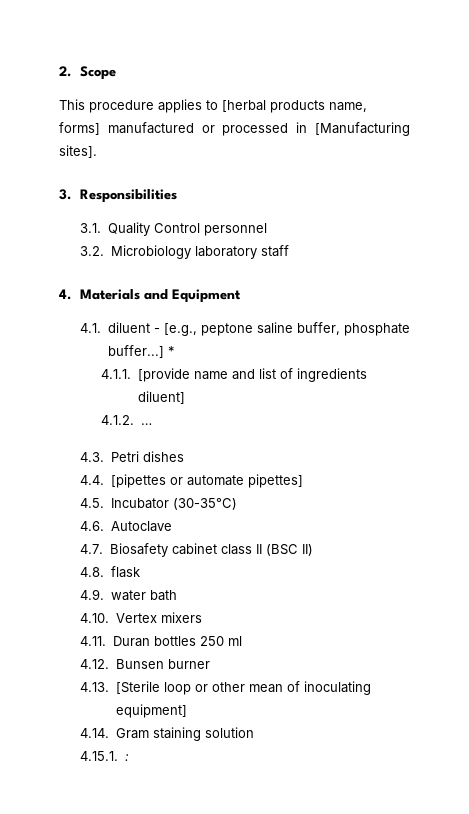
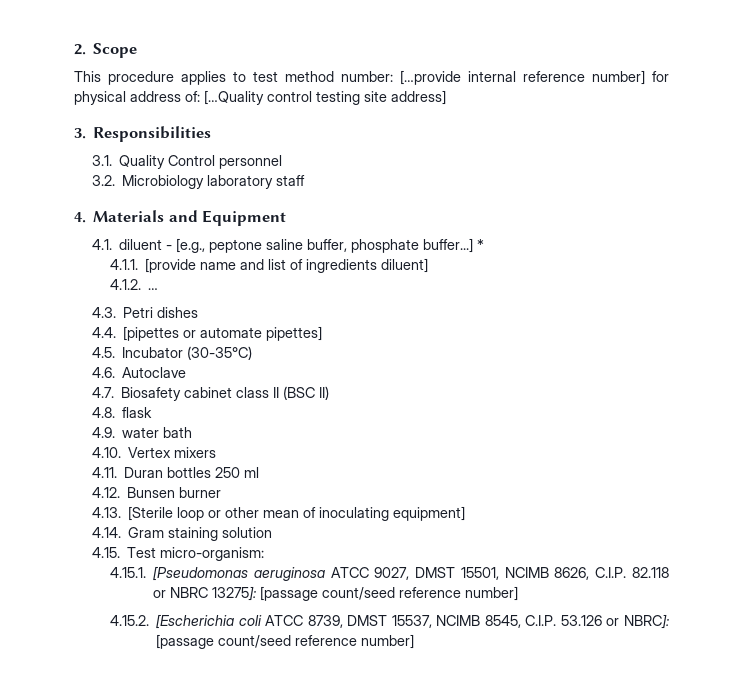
- This procedure applies to [herbal products name, forms] manufactured or processed in [Manufacturing sites].
+ This procedure applies to test method number: […provide internal reference number] for physical address of: […Quality control testing site address]
- 4.15.1. :
+ 4.15. Test micro-organism:
+ 4.15.1. [Pseudomonas aeruginosa ATCC 9027, DMST 15501, NCIMB 8626, C.I.P. 82.118 or NBRC 13275]: [passage count/seed reference number]
+ 4.15.2. [Escherichia coli ATCC 8739, DMST 15537, NCIMB 8545, C.I.P. 53.126 or NBRC]: [passage count/seed reference number]

